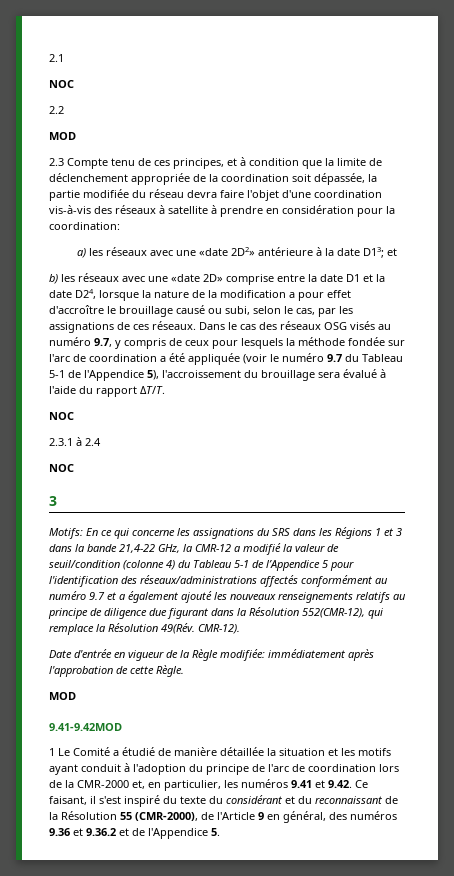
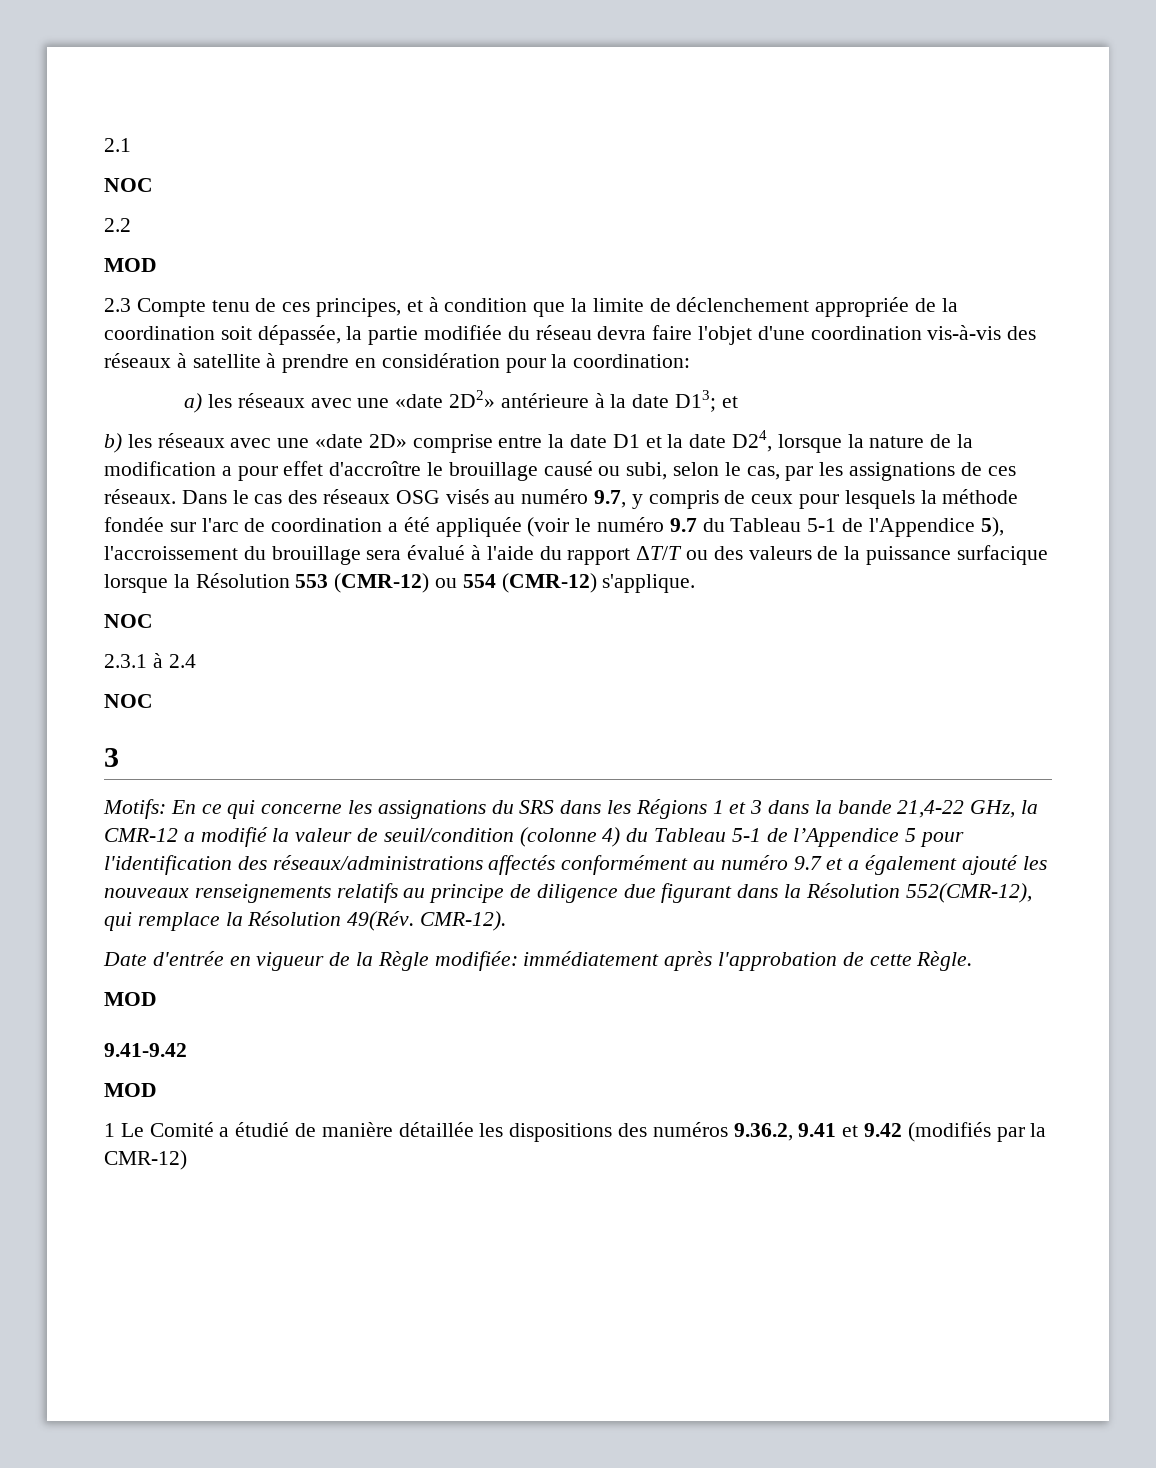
- Dans le cas des réseaux OSG visés au numéro 9.7, y compris de ceux pour lesquels la méthode fondée sur l'arc de coordination a été appliquée (voir le numéro 9.7 du Tableau 5-1 de l'Appendice 5), l'accroissement du brouillage sera évalué à l'aide du rapport ΔT/T.
+ Dans le cas des réseaux OSG visés au numéro 9.7, y compris de ceux pour lesquels la méthode fondée sur l'arc de coordination a été appliquée (voir le numéro 9.7 du Tableau 5-1 de l'Appendice 5), l'accroissement du brouillage sera évalué à l'aide du rapport ΔT/T ou des valeurs de la puissance surfacique lorsque la Résolution 553 (CMR-12) ou 554 (CMR-12) s'applique.
- 9.41-9.42MOD
+ 9.41-9.42
+ MOD
- 1 Le Comité a étudié de manière détaillée la situation et les motifs ayant conduit à l'adoption du principe de l'arc de coordination lors de la CMR-2000 et, en particulier, les numéros 9.41 et 9.42. Ce faisant, il s'est inspiré du texte du considérant et du reconnaissant de la Résolution 55 (CMR-2000), de l'Article 9 en général, des numéros 9.36 et 9.36.2 et de l'Appendice 5.
+ 1 Le Comité a étudié de manière détaillée les dispositions des numéros 9.36.2, 9.41 et 9.42 (modifiés par la CMR-12)

